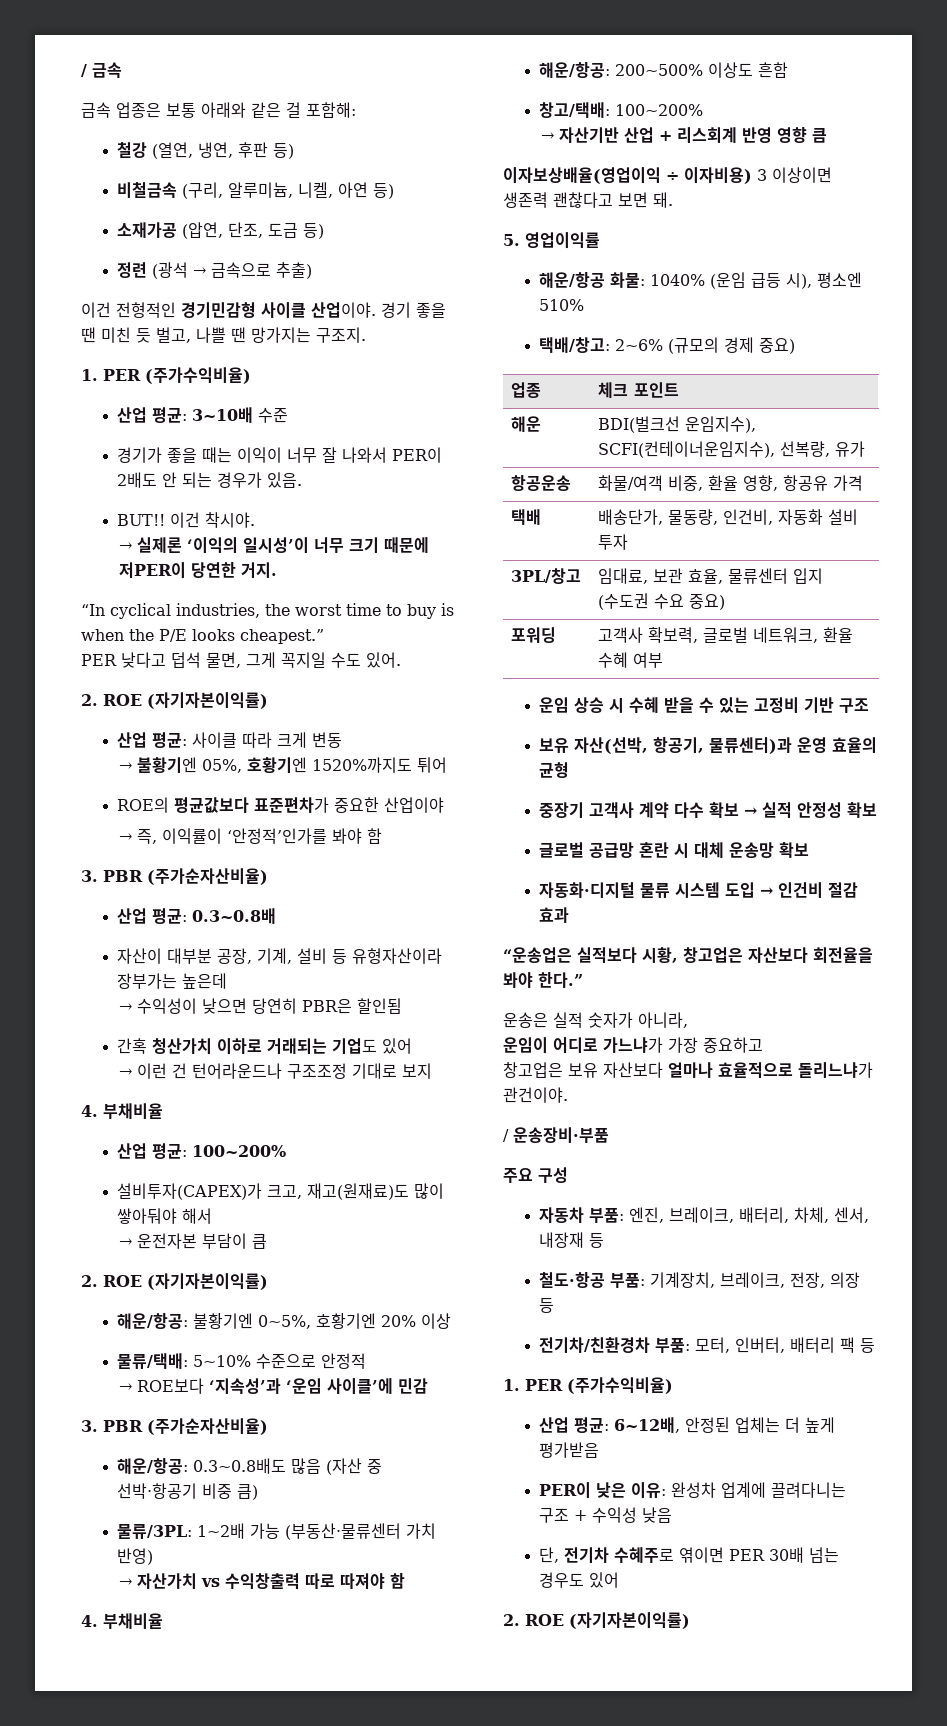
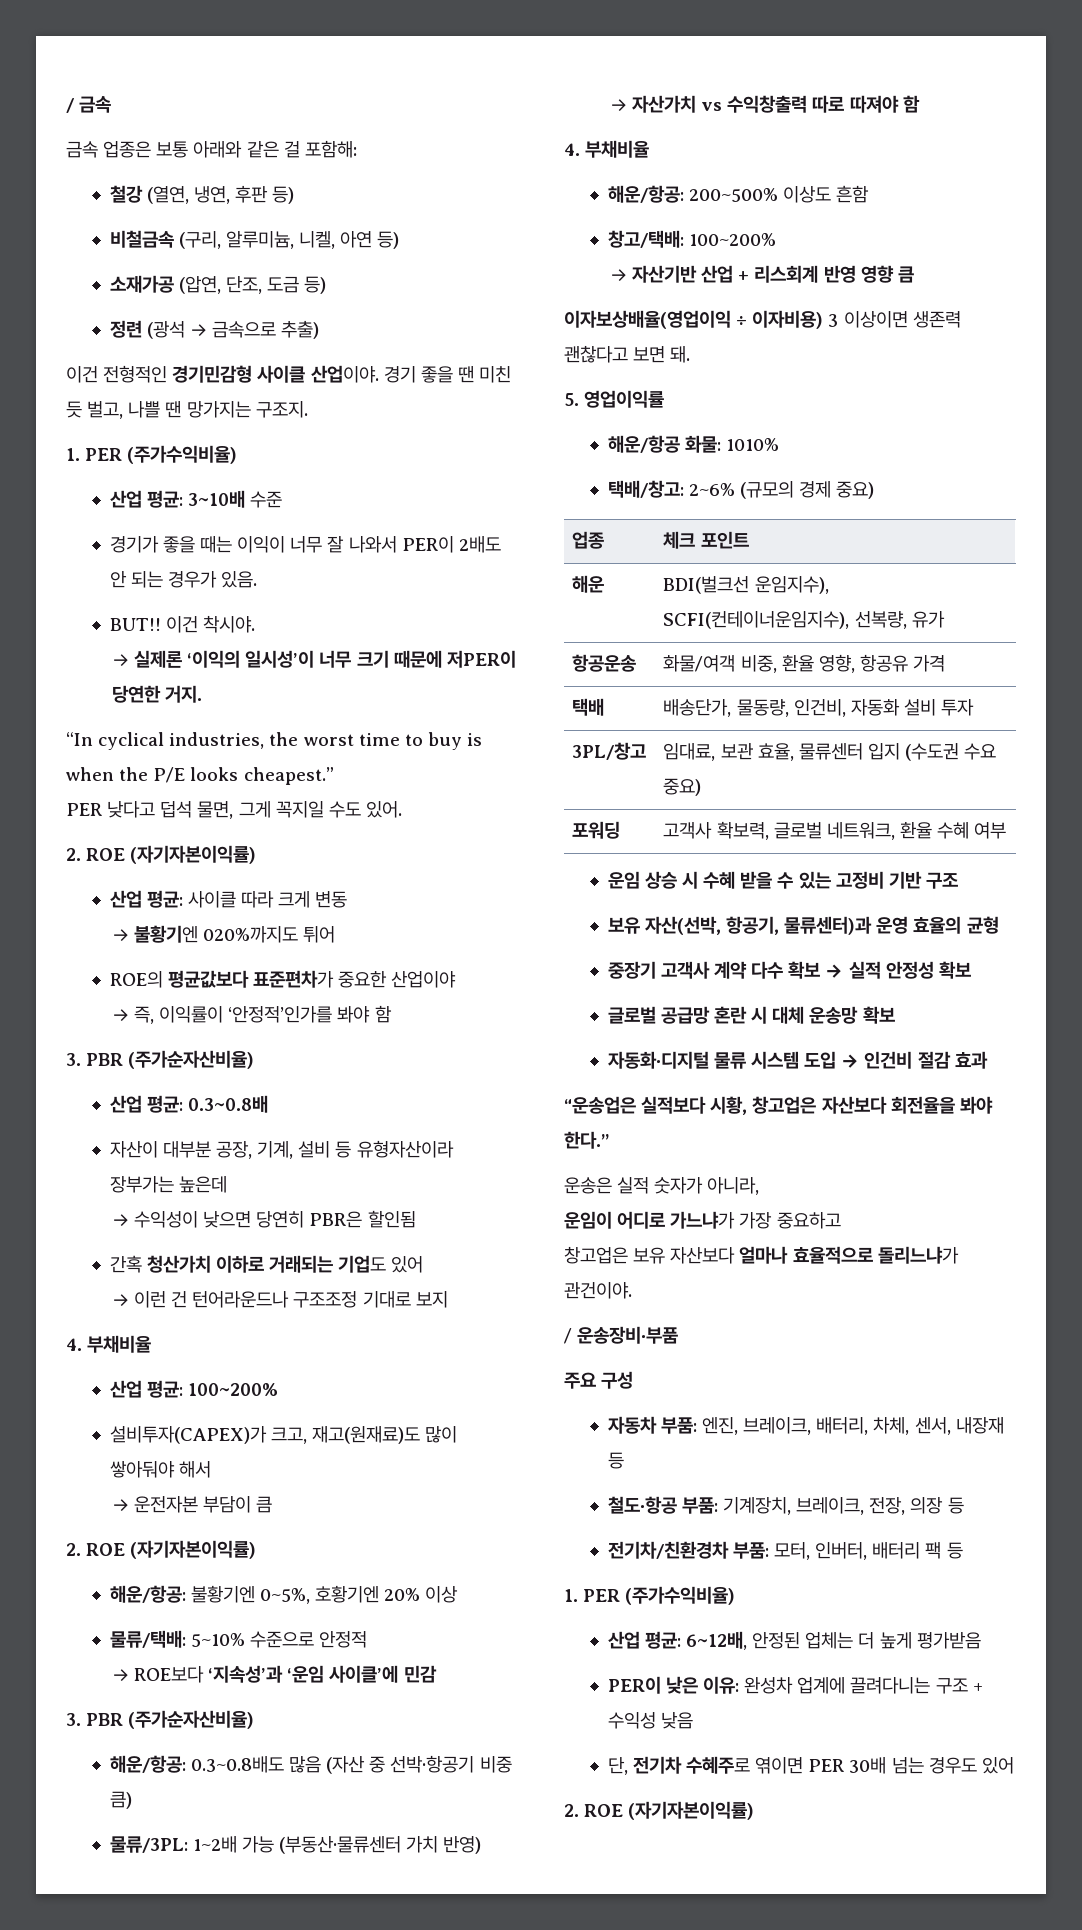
- → 불황기엔 05%, 호황기엔 1520%까지도 튀어
+ → 불황기엔 020%까지도 튀어
- 해운/항공 화물: 1040% (운임 급등 시), 평소엔 510%
+ 해운/항공 화물: 1010%

